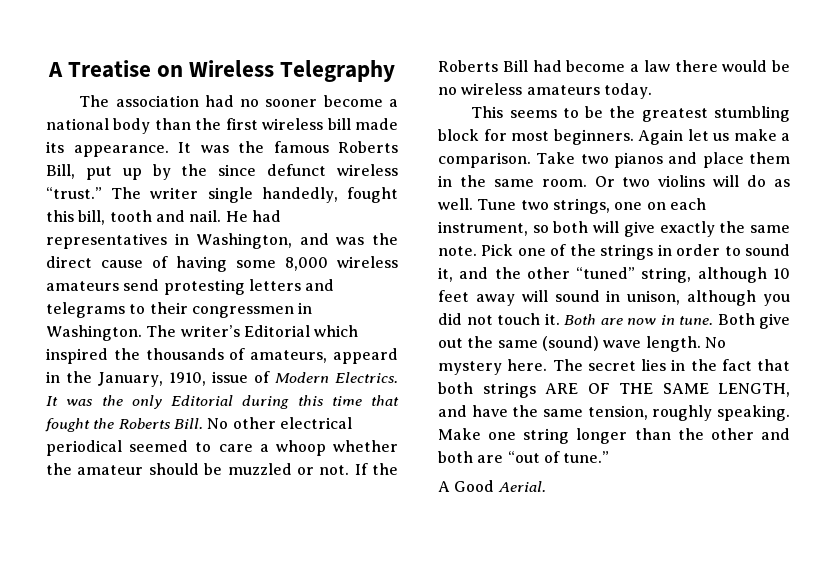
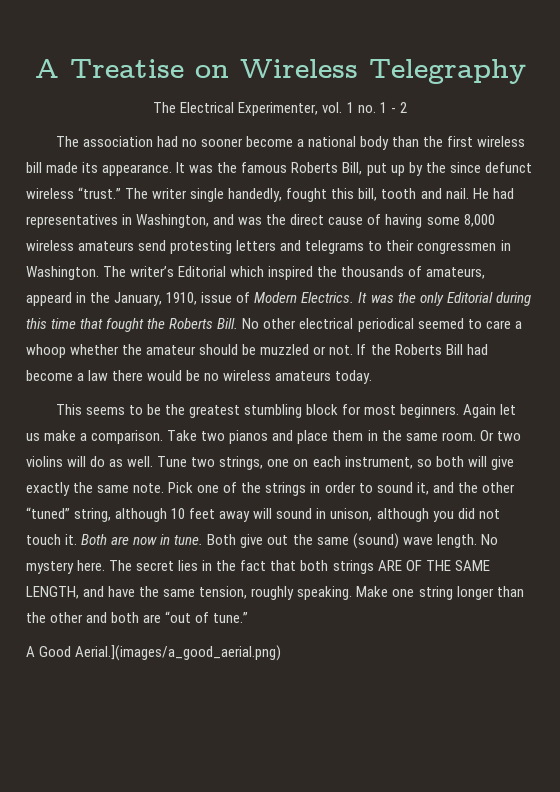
+ The Electrical Experimenter, vol. 1 no. 1 - 2
- A Good Aerial.
+ A Good Aerial.](images/a_good_aerial.png)

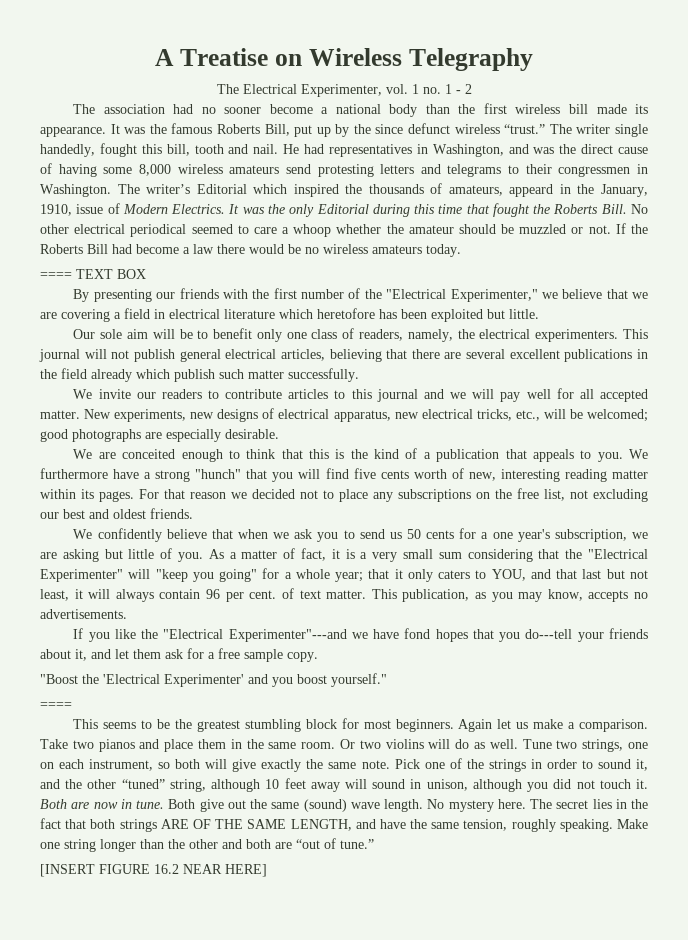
+ ==== TEXT BOX
+ By presenting our friends with the first number of the "Electrical Experimenter," we believe that we are covering a field in electrical literature which heretofore has been exploited but little.
+ Our sole aim will be to benefit only one class of readers, namely, the electrical experimenters. This journal will not publish general electrical articles, believing that there are several excellent publications in the field already which publish such matter successfully.
+ We invite our readers to contribute articles to this journal and we will pay well for all accepted matter. New experiments, new designs of electrical apparatus, new electrical tricks, etc., will be welcomed; good photographs are especially desirable.
+ We are conceited enough to think that this is the kind of a publication that appeals to you. We furthermore have a strong "hunch" that you will find five cents worth of new, interesting reading matter within its pages. For that reason we decided not to place any subscriptions on the free list, not excluding our best and oldest friends.
+ We confidently believe that when we ask you to send us 50 cents for a one year's subscription, we are asking but little of you. As a matter of fact, it is a very small sum considering that the "Electrical Experimenter" will "keep you going" for a whole year; that it only caters to YOU, and that last but not least, it will always contain 96 per cent. of text matter. This publication, as you may know, accepts no advertisements.
+ If you like the "Electrical Experimenter"---and we have fond hopes that you do---tell your friends about it, and let them ask for a free sample copy.
+ "Boost the 'Electrical Experimenter' and you boost yourself."
+ ====
- A Good Aerial.](images/a_good_aerial.png)
+ [INSERT FIGURE 16.2 NEAR HERE]

